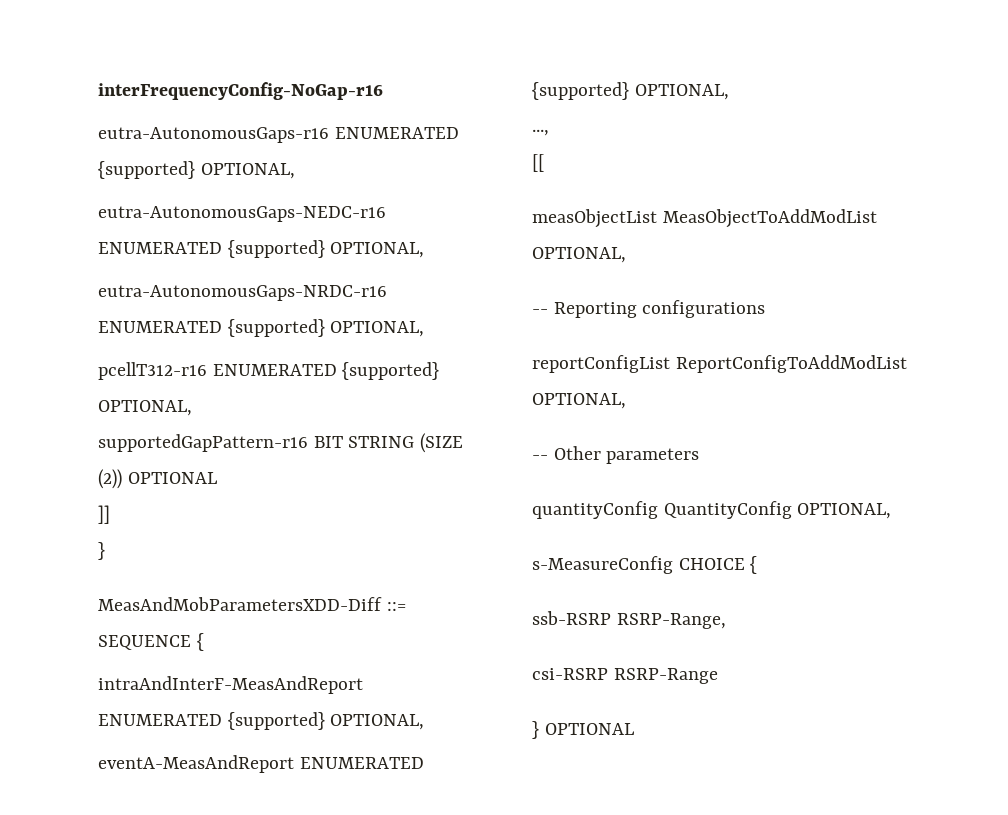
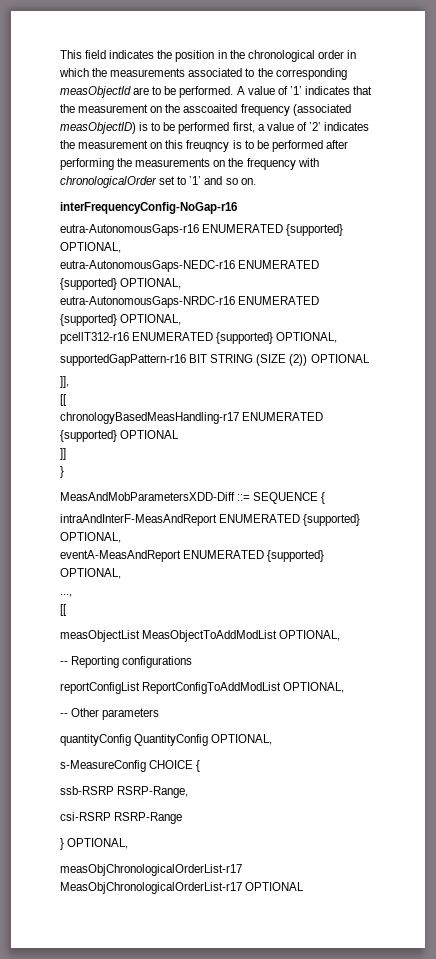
+ This field indicates the position in the chronological order in which the measurements associated to the corresponding measObjectId are to be performed. A value of ’1’ indicates that the measurement on the asscoaited frequency (associated measObjectID) is to be performed first, a value of ’2’ indicates the measurement on this freuqncy is to be performed after performing the measurements on the frequency with chronologicalOrder set to ’1’ and so on.
+ ]],
+ [[
+ chronologyBasedMeasHandling-r17 ENUMERATED {supported} OPTIONAL
- } OPTIONAL
+ } OPTIONAL,
+ measObjChronologicalOrderList-r17 MeasObjChronologicalOrderList-r17 OPTIONAL

